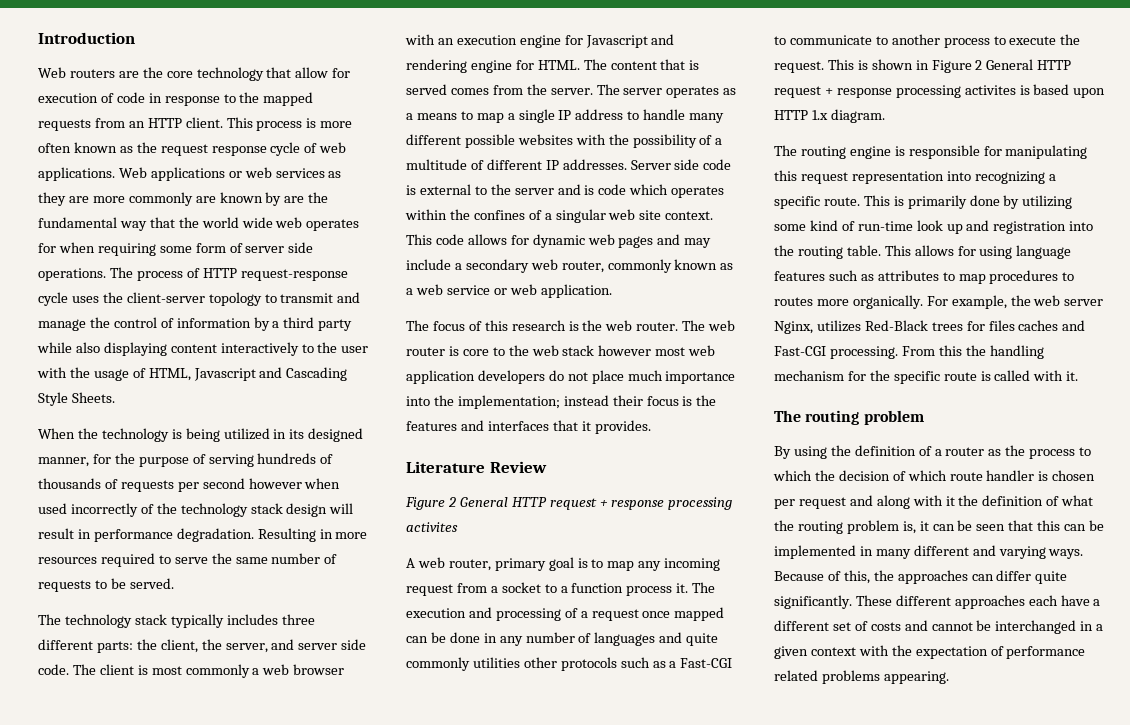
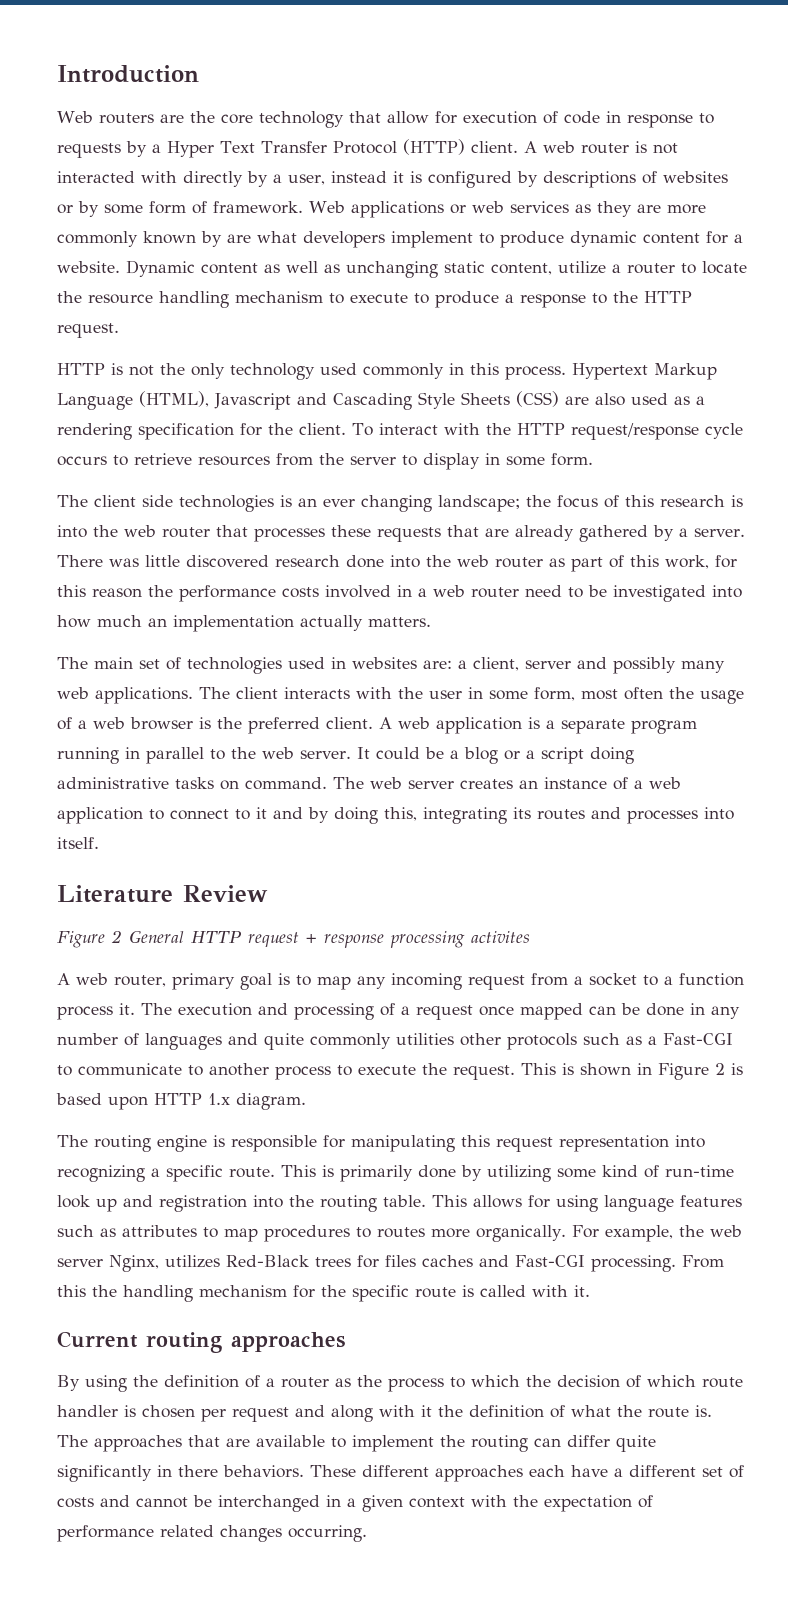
- Web routers are the core technology that allow for execution of code in response to the mapped requests from an HTTP client. This process is more often known as the request response cycle of web applications.
+ Web routers are the core technology that allow for execution of code in response to requests by a Hyper Text Transfer Protocol (HTTP) client. A web router is not interacted with directly by a user, instead it is configured by descriptions of websites or by some form of framework.
- Web applications or web services as they are more commonly are known by are the fundamental way that the world wide web operates for when requiring some form of server side operations. The process of HTTP request-response cycle uses the client-server topology to transmit and manage the control of information by a third party while also displaying content interactively to the user with the usage of HTML, Javascript and Cascading Style Sheets.
- When the technology is being utilized in its designed manner, for the purpose of serving hundreds of thousands of requests per second however when used incorrectly of the technology stack design will result in performance degradation. Resulting in more resources required to serve the same number of requests to be served.
- The technology stack typically includes three different parts: the client, the server, and server side code. The client is most commonly a web browser with an execution engine for Javascript and rendering engine for HTML. The content that is served comes from the server. The server operates as a means to map a single IP address to handle many different possible websites with the possibility of a multitude of different IP addresses. Server side code is external to the server and is code which operates within the confines of a singular web site context. This code allows for dynamic web pages and may include a secondary web router, commonly known as a web service or web application.
- The focus of this research is the web router. The web router is core to the web stack however most web application developers do not place much importance into the implementation; instead their focus is the features and interfaces that it provides.
+ Web applications or web services as they are more commonly known by are what developers implement to produce dynamic content for a website. Dynamic content as well as unchanging static content, utilize a router to locate the resource handling mechanism to execute to produce a response to the HTTP request.
+ HTTP is not the only technology used commonly in this process. Hypertext Markup Language (HTML), Javascript and Cascading Style Sheets (CSS) are also used as a rendering specification for the client. To interact with the HTTP request/response cycle occurs to retrieve resources from the server to display in some form.
+ The client side technologies is an ever changing landscape; the focus of this research is into the web router that processes these requests that are already gathered by a server. There was little discovered research done into the web router as part of this work, for this reason the performance costs involved in a web router need to be investigated into how much an implementation actually matters.
+ The main set of technologies used in websites are: a client, server and possibly many web applications. The client interacts with the user in some form, most often the usage of a web browser is the preferred client. A web application is a separate program running in parallel to the web server. It could be a blog or a script doing administrative tasks on command. The web server creates an instance of a web application to connect to it and by doing this, integrating its routes and processes into itself.
- This is shown in Figure 2 General HTTP request + response processing activites is based upon HTTP 1.x diagram.
+ This is shown in Figure 2 is based upon HTTP 1.x diagram.
- The routing problem
+ Current routing approaches
- By using the definition of a router as the process to which the decision of which route handler is chosen per request and along with it the definition of what the routing problem is, it can be seen that this can be implemented in many different and varying ways. Because of this, the approaches can differ quite significantly.
+ By using the definition of a router as the process to which the decision of which route handler is chosen per request and along with it the definition of what the route is. The approaches that are available to implement the routing can differ quite significantly in there behaviors.
- These different approaches each have a different set of costs and cannot be interchanged in a given context with the expectation of performance related problems appearing.
+ These different approaches each have a different set of costs and cannot be interchanged in a given context with the expectation of performance related changes occurring.

